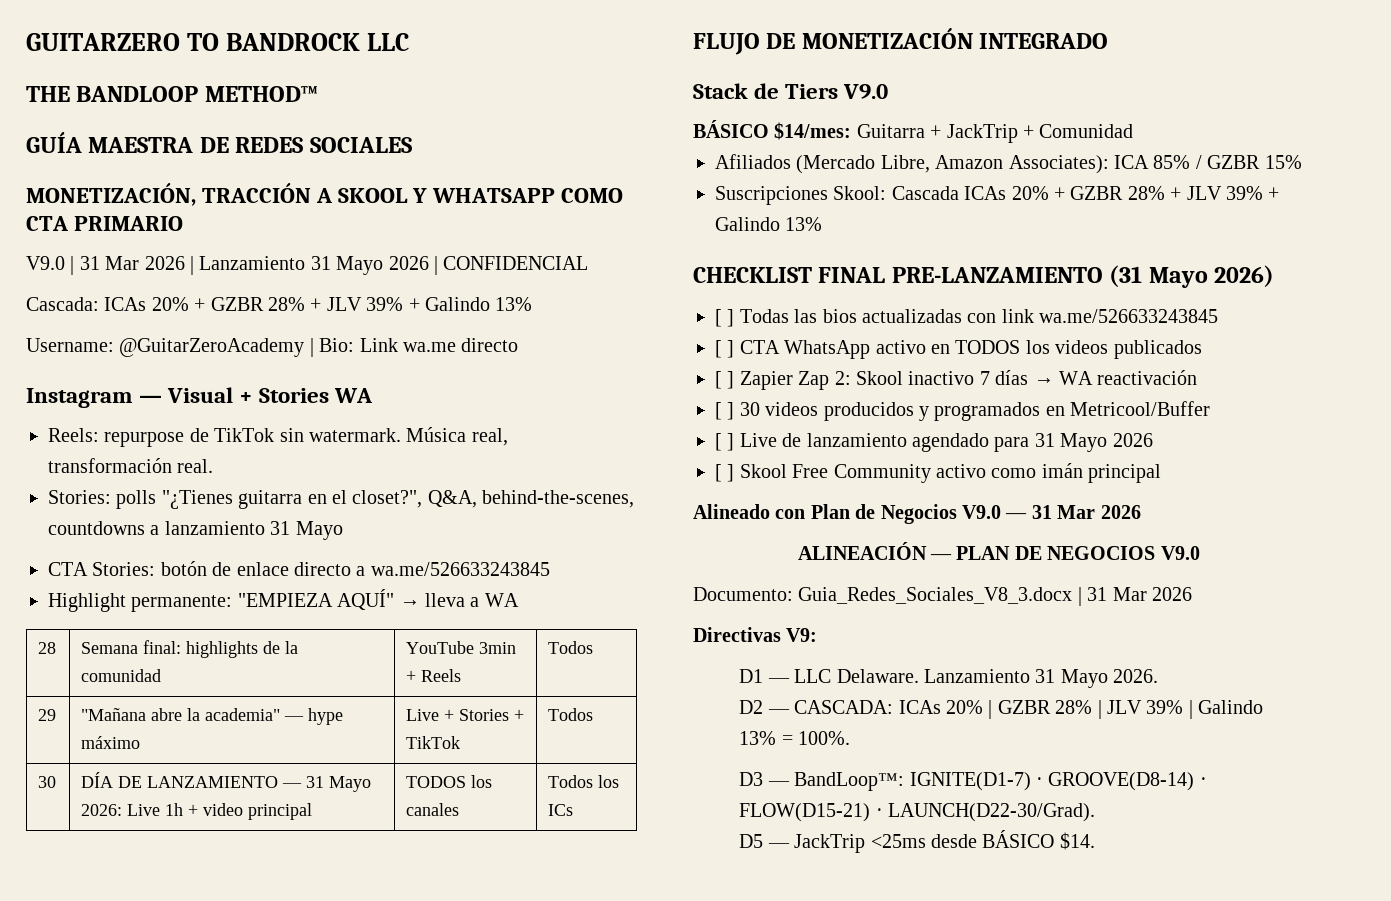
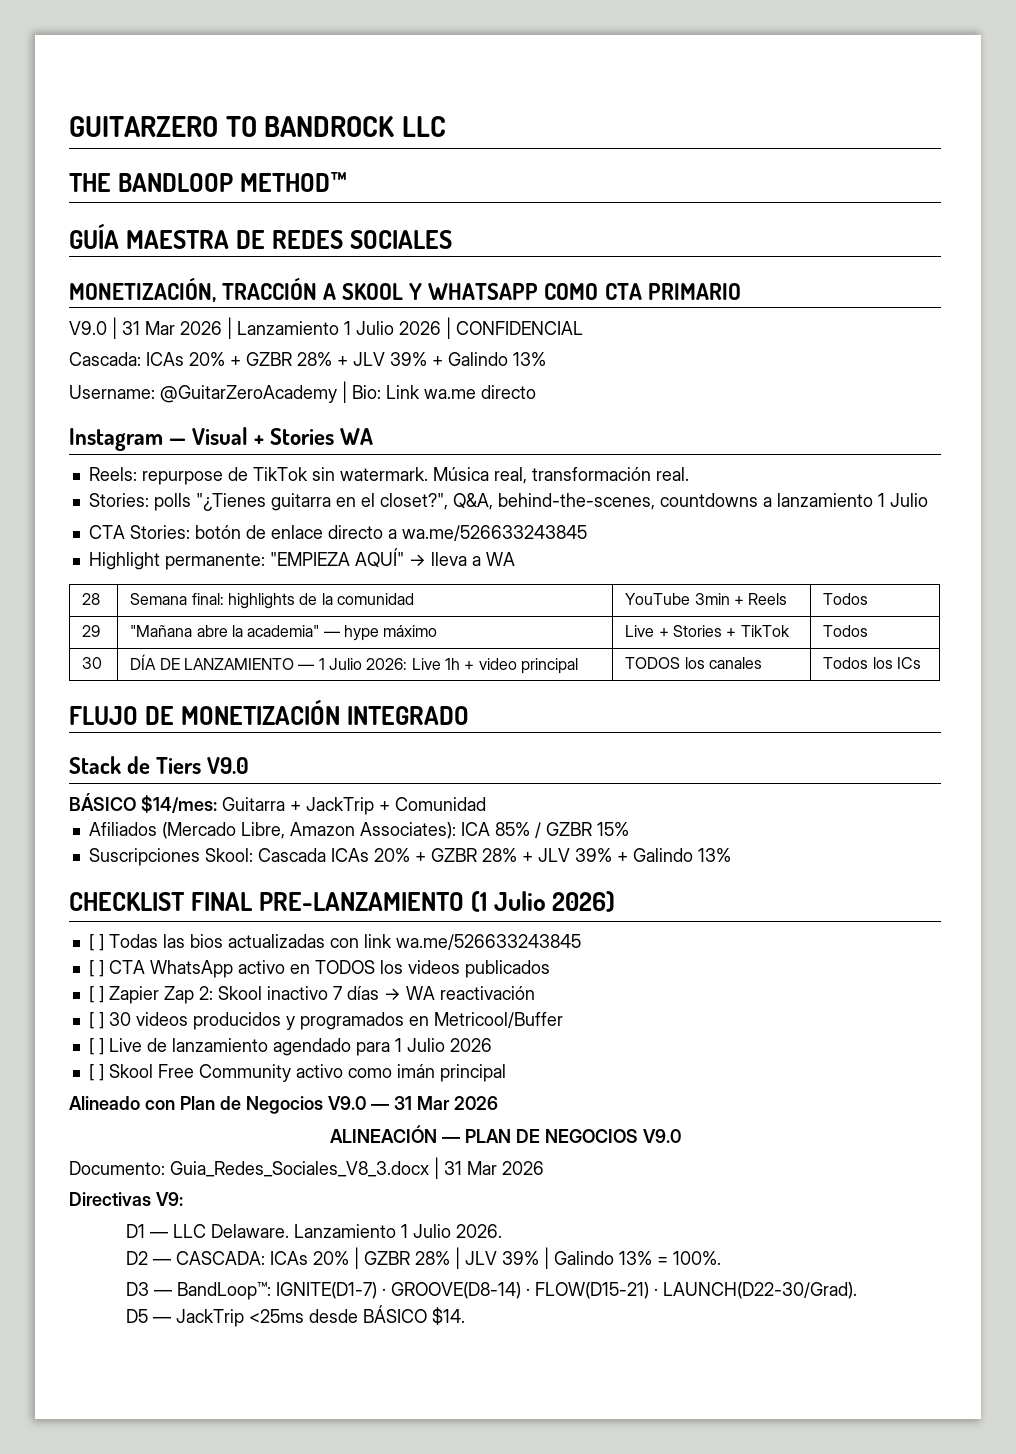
- V9.0 | 31 Mar 2026 | Lanzamiento 31 Mayo 2026 | CONFIDENCIAL
+ V9.0 | 31 Mar 2026 | Lanzamiento 1 Julio 2026 | CONFIDENCIAL
- Stories: polls "¿Tienes guitarra en el closet?", Q&A, behind-the-scenes, countdowns a lanzamiento 31 Mayo
+ Stories: polls "¿Tienes guitarra en el closet?", Q&A, behind-the-scenes, countdowns a lanzamiento 1 Julio
- 30 | DÍA DE LANZAMIENTO — 31 Mayo 2026: Live 1h + video principal | TODOS los canales | Todos los ICs
+ 30 | DÍA DE LANZAMIENTO — 1 Julio 2026: Live 1h + video principal | TODOS los canales | Todos los ICs
- CHECKLIST FINAL PRE-LANZAMIENTO (31 Mayo 2026)
+ CHECKLIST FINAL PRE-LANZAMIENTO (1 Julio 2026)
- [ ] Live de lanzamiento agendado para 31 Mayo 2026
+ [ ] Live de lanzamiento agendado para 1 Julio 2026
- Lanzamiento 31 Mayo 2026.
+ Lanzamiento 1 Julio 2026.

